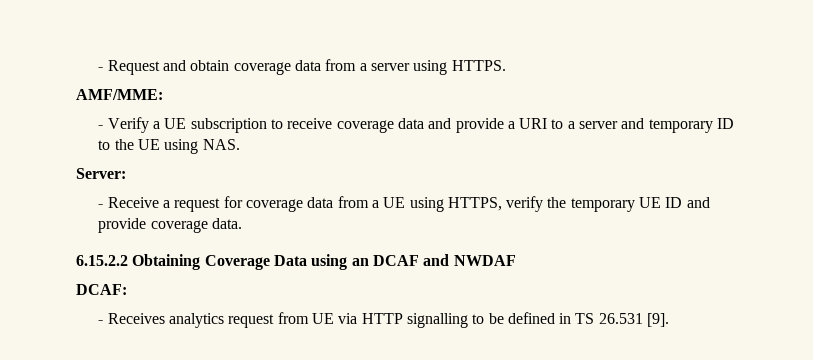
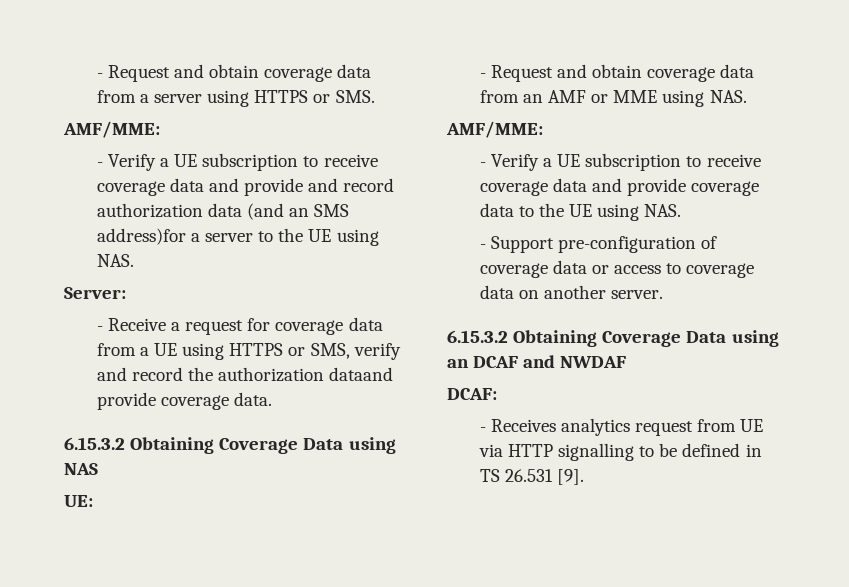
- - Request and obtain coverage data from a server using HTTPS.
+ - Request and obtain coverage data from a server using HTTPS or SMS.
- - Verify a UE subscription to receive coverage data and provide a URI to a server and temporary ID to the UE using NAS.
+ - Verify a UE subscription to receive coverage data and provide and record authorization data (and an SMS address)for a server to the UE using NAS.
- - Receive a request for coverage data from a UE using HTTPS, verify the temporary UE ID and provide coverage data.
- 6.15.2.2 Obtaining Coverage Data using an DCAF and NWDAF
+ - Receive a request for coverage data from a UE using HTTPS or SMS, verify and record the authorization dataand provide coverage data.
+ 6.15.3.2 Obtaining Coverage Data using NAS
+ UE:
+ - Request and obtain coverage data from an AMF or MME using NAS.
+ AMF/MME:
+ - Verify a UE subscription to receive coverage data and provide coverage data to the UE using NAS.
+ - Support pre-configuration of coverage data or access to coverage data on another server.
+ 6.15.3.2 Obtaining Coverage Data using an DCAF and NWDAF

